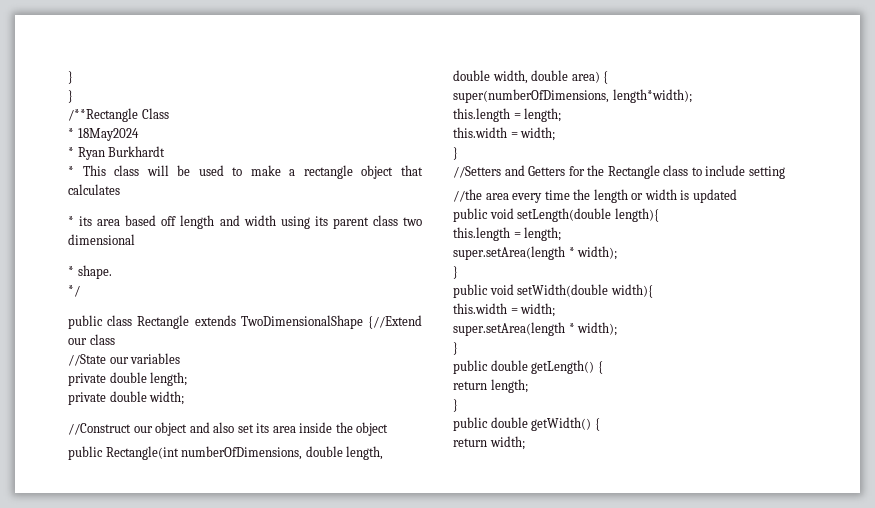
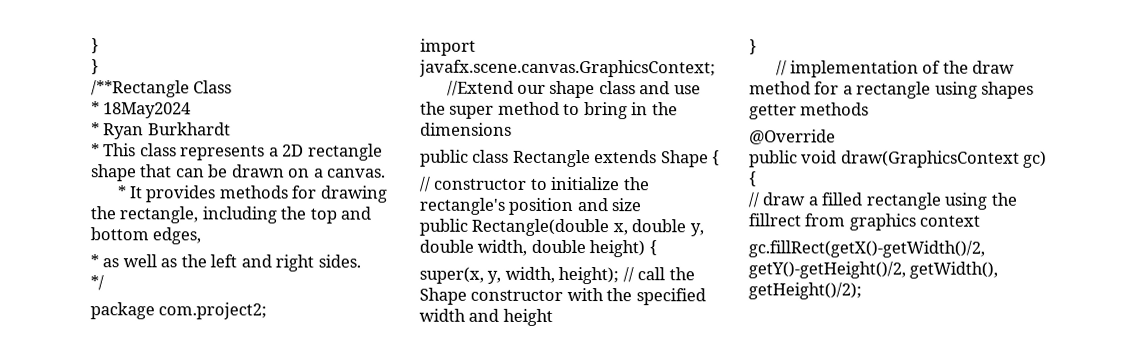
- * This class will be used to make a rectangle object that calculates
- * its area based off length and width using its parent class two dimensional
- * shape.
+ * This class represents a 2D rectangle shape that can be drawn on a canvas.
+ * It provides methods for drawing the rectangle, including the top and bottom edges,
+ * as well as the left and right sides.
  */
- public class Rectangle extends TwoDimensionalShape {//Extend our class
- //State our variables
- private double length;
- private double width;
- //Construct our object and also set its area inside the object
- public Rectangle(int numberOfDimensions, double length, double width, double area) {
- super(numberOfDimensions, length*width);
- this.length = length;
- this.width = width;
+ package com.project2;
+ import javafx.scene.canvas.GraphicsContext;
+ //Extend our shape class and use the super method to bring in the dimensions
+ public class Rectangle extends Shape {
+ // constructor to initialize the rectangle's position and size
+ public Rectangle(double x, double y, double width, double height) {
+ super(x, y, width, height); // call the Shape constructor with the specified width and height
  }
- //Setters and Getters for the Rectangle class to include setting
- //the area every time the length or width is updated
- public void setLength(double length){
- this.length = length;
- super.setArea(length * width);
- }
- public void setWidth(double width){
- this.width = width;
- super.setArea(length * width);
- }
- public double getLength() {
- return length;
- }
- public double getWidth() {
- return width;
+ // implementation of the draw method for a rectangle using shapes getter methods
+ @Override
+ public void draw(GraphicsContext gc) {
+ // draw a filled rectangle using the fillrect from graphics context
+ gc.fillRect(getX()-getWidth()/2, getY()-getHeight()/2, getWidth(), getHeight()/2);

